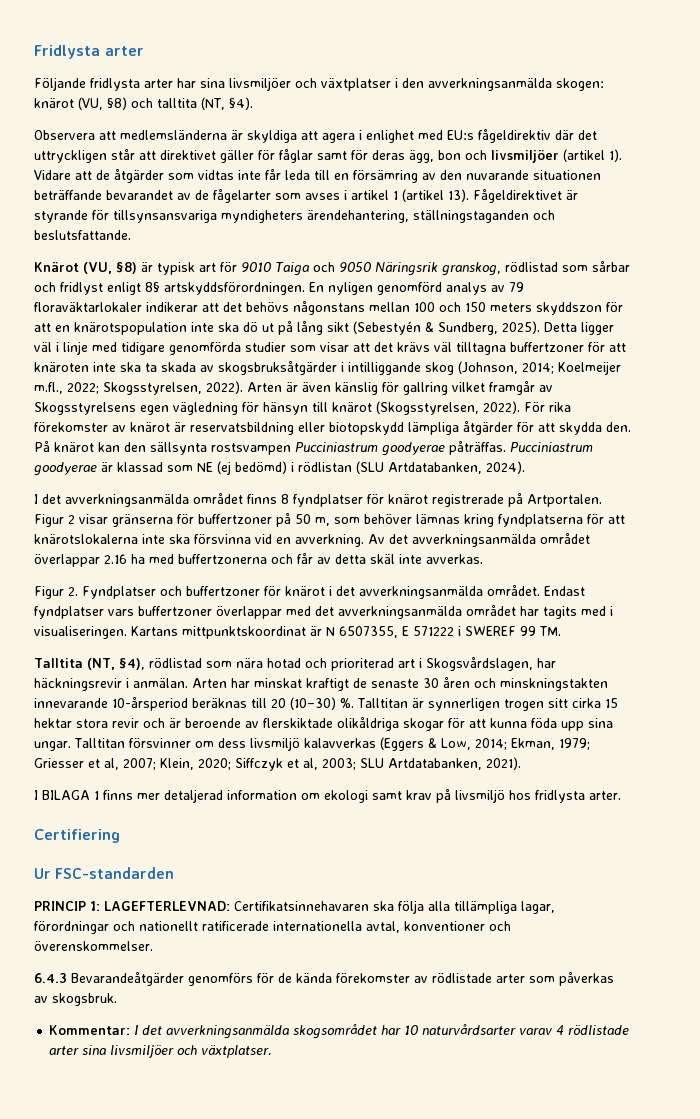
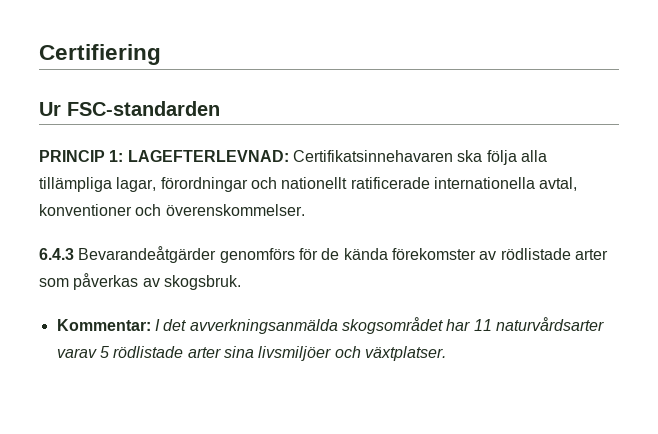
- Fridlysta arter
- Följande fridlysta arter har sina livsmiljöer och växtplatser i den avverkningsanmälda skogen: knärot (VU, §8) och talltita (NT, §4).
- Observera att medlemsländerna är skyldiga att agera i enlighet med EU:s fågeldirektiv där det uttryckligen står att direktivet gäller för fåglar samt för deras ägg, bon och livsmiljöer (artikel 1). Vidare att de åtgärder som vidtas inte får leda till en försämring av den nuvarande situationen beträffande bevarandet av de fågelarter som avses i artikel 1 (artikel 13). Fågeldirektivet är styrande för tillsynsansvariga myndigheters ärendehantering, ställningstaganden och beslutsfattande.
- Knärot (VU, §8) är typisk art för 9010 Taiga och 9050 Näringsrik granskog, rödlistad som sårbar och fridlyst enligt 8§ artskyddsförordningen. En nyligen genomförd analys av 79 floraväktarlokaler indikerar att det behövs någonstans mellan 100 och 150 meters skyddszon för att en knärotspopulation inte ska dö ut på lång sikt (Sebestyén & Sundberg, 2025). Detta ligger väl i linje med tidigare genomförda studier som visar att det krävs väl tilltagna buffertzoner för att knäroten inte ska ta skada av skogsbruksåtgärder i intilliggande skog (Johnson, 2014; Koelmeijer m.fl., 2022; Skogsstyrelsen, 2022). Arten är även känslig för gallring vilket framgår av Skogsstyrelsens egen vägledning för hänsyn till knärot (Skogsstyrelsen, 2022). För rika förekomster av knärot är reservatsbildning eller biotopskydd lämpliga åtgärder för att skydda den. På knärot kan den sällsynta rostsvampen Pucciniastrum goodyerae påträffas. Pucciniastrum goodyerae är klassad som NE (ej bedömd) i rödlistan (SLU Artdatabanken, 2024).
- I det avverkningsanmälda området finns 8 fyndplatser för knärot registrerade på Artportalen. Figur 2 visar gränserna för buffertzoner på 50 m, som behöver lämnas kring fyndplatserna för att knärotslokalerna inte ska försvinna vid en avverkning. Av det avverkningsanmälda området överlappar 2.16 ha med buffertzonerna och får av detta skäl inte avverkas.
- Figur 2. Fyndplatser och buffertzoner för knärot i det avverkningsanmälda området. Endast fyndplatser vars buffertzoner överlappar med det avverkningsanmälda området har tagits med i visualiseringen. Kartans mittpunktskoordinat är N 6507355, E 571222 i SWEREF 99 TM.
- Talltita (NT, §4), rödlistad som nära hotad och prioriterad art i Skogsvårdslagen, har häckningsrevir i anmälan. Arten har minskat kraftigt de senaste 30 åren och minskningstakten innevarande 10-årsperiod beräknas till 20 (10–30) %. Talltitan är synnerligen trogen sitt cirka 15 hektar stora revir och är beroende av flerskiktade olikåldriga skogar för att kunna föda upp sina ungar. Talltitan försvinner om dess livsmiljö kalavverkas (Eggers & Low, 2014; Ekman, 1979; Griesser et al, 2007; Klein, 2020; Siffczyk et al, 2003; SLU Artdatabanken, 2021).
- I BILAGA 1 finns mer detaljerad information om ekologi samt krav på livsmiljö hos fridlysta arter.
- Kommentar: I det avverkningsanmälda skogsområdet har 10 naturvårdsarter varav 4 rödlistade arter sina livsmiljöer och växtplatser.
+ Kommentar: I det avverkningsanmälda skogsområdet har 11 naturvårdsarter varav 5 rödlistade arter sina livsmiljöer och växtplatser.

